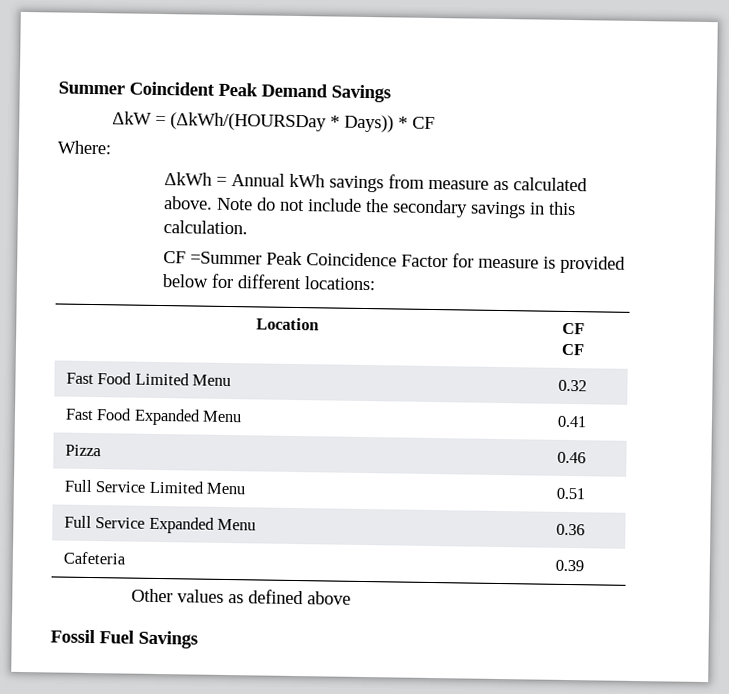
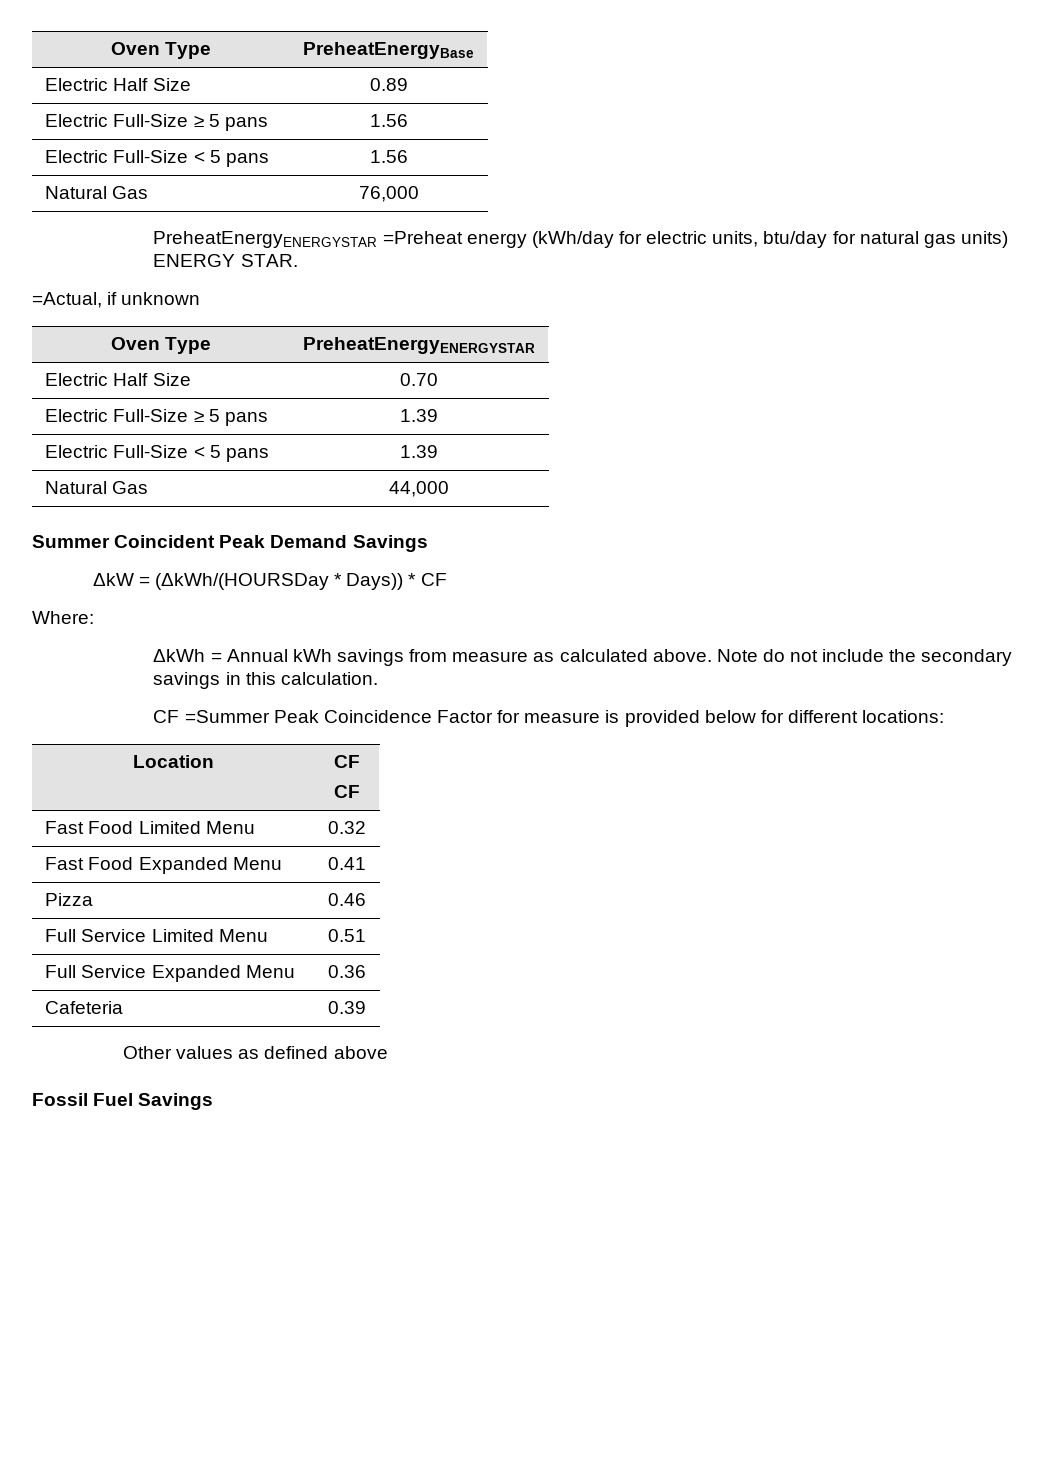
+ Oven Type | PreheatEnergyBase
+ Electric Half Size | 0.89
+ Electric Full-Size ≥ 5 pans | 1.56
+ Electric Full-Size < 5 pans | 1.56
+ Natural Gas | 76,000
+ PreheatEnergyENERGYSTAR =Preheat energy (kWh/day for electric units, btu/day for natural gas units) ENERGY STAR.
+ =Actual, if unknown
+ Oven Type | PreheatEnergyENERGYSTAR
+ Electric Half Size | 0.70
+ Electric Full-Size ≥ 5 pans | 1.39
+ Electric Full-Size < 5 pans | 1.39
+ Natural Gas | 44,000

